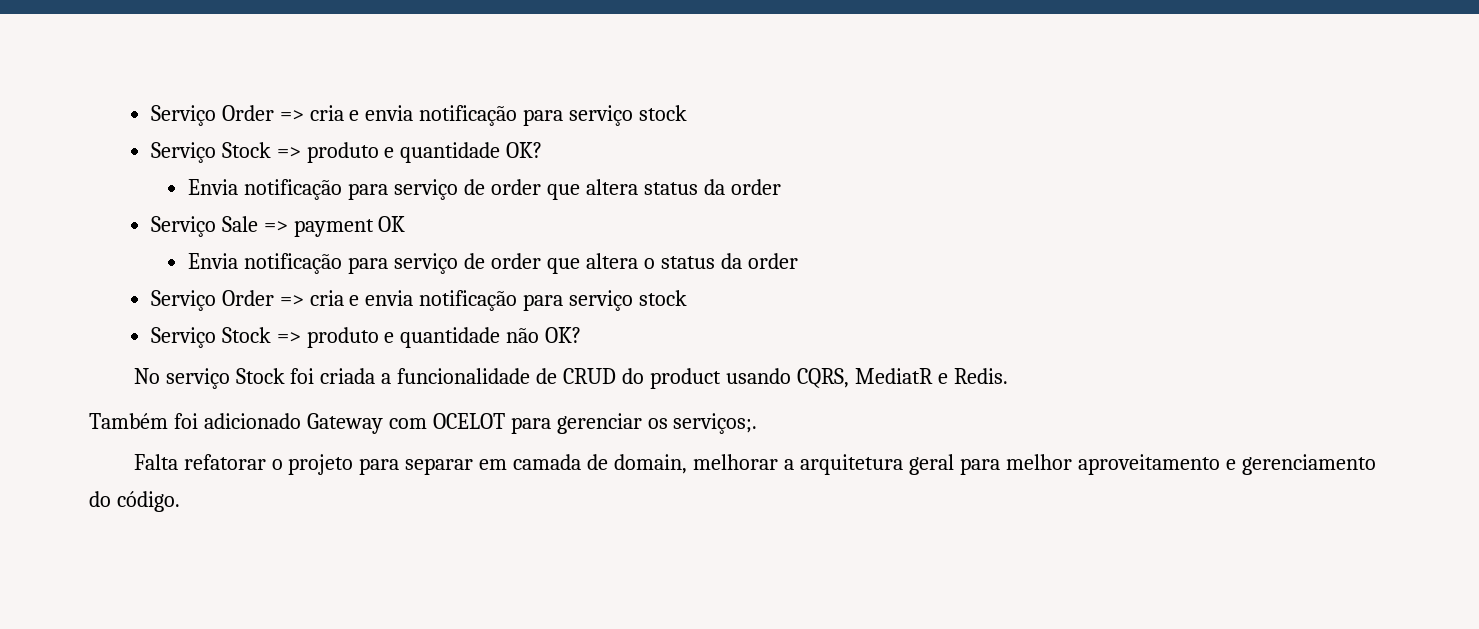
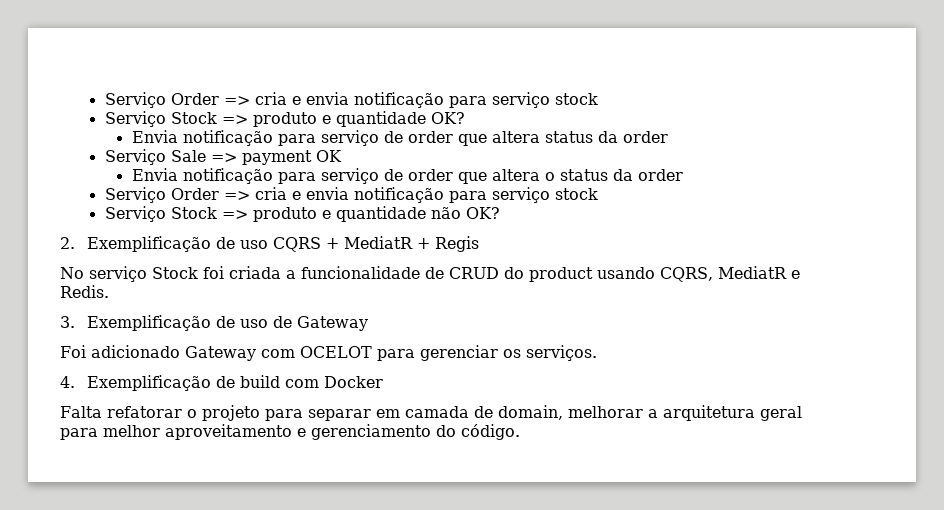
+ 2. Exemplificação de uso CQRS + MediatR + Regis
- Também foi adicionado Gateway com OCELOT para gerenciar os serviços;.
+ 3. Exemplificação de uso de Gateway
+ Foi adicionado Gateway com OCELOT para gerenciar os serviços.
+ 4. Exemplificação de build com Docker

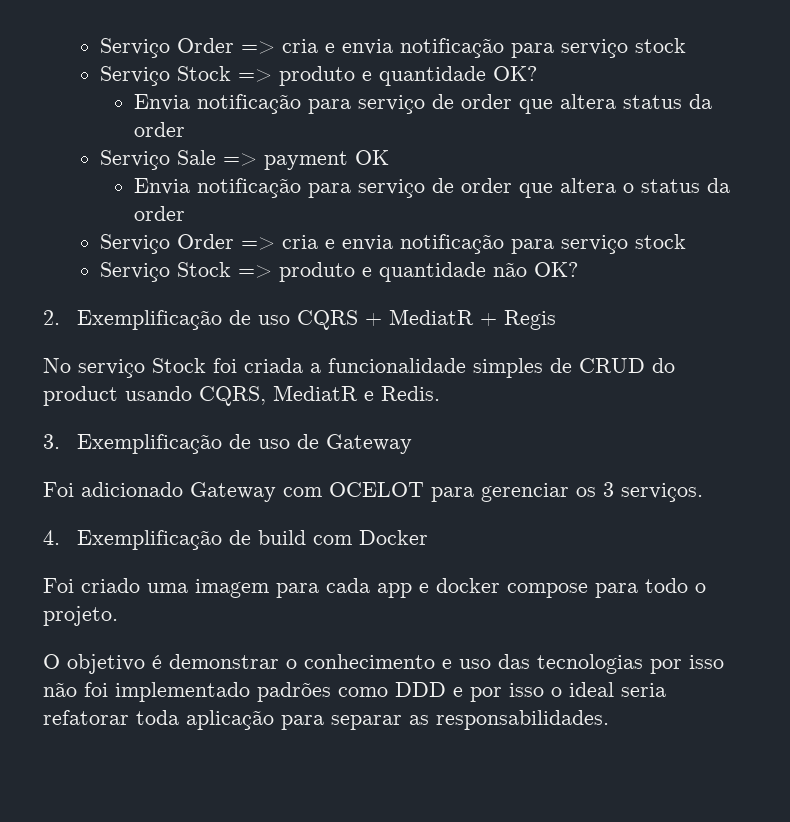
- No serviço Stock foi criada a funcionalidade de CRUD do product usando CQRS, MediatR e Redis.
+ No serviço Stock foi criada a funcionalidade simples de CRUD do product usando CQRS, MediatR e Redis.
- Foi adicionado Gateway com OCELOT para gerenciar os serviços.
+ Foi adicionado Gateway com OCELOT para gerenciar os 3 serviços.
- Falta refatorar o projeto para separar em camada de domain, melhorar a arquitetura geral para melhor aproveitamento e gerenciamento do código.
+ Foi criado uma imagem para cada app e docker compose para todo o projeto.
+ O objetivo é demonstrar o conhecimento e uso das tecnologias por isso não foi implementado padrões como DDD e por isso o ideal seria refatorar toda aplicação para separar as responsabilidades.

